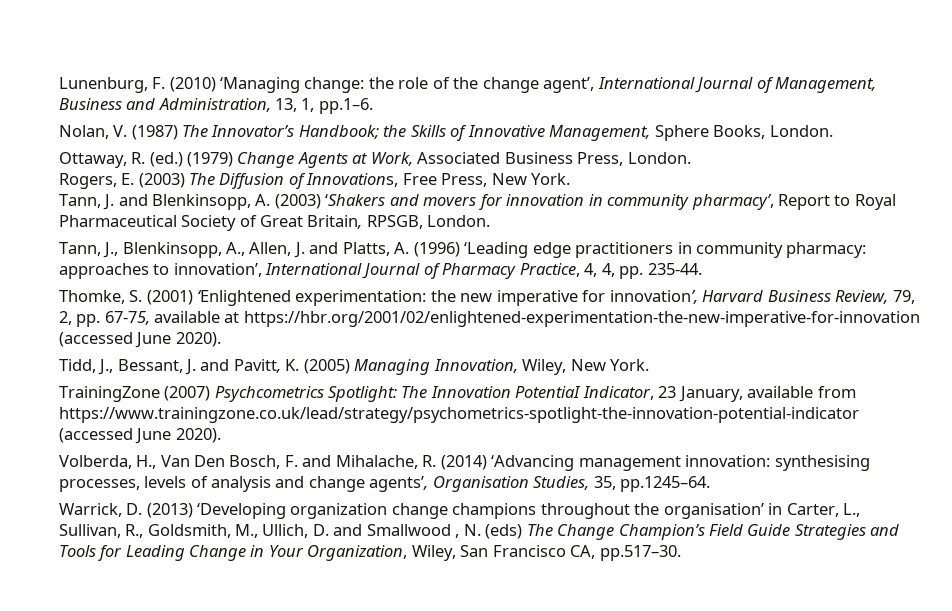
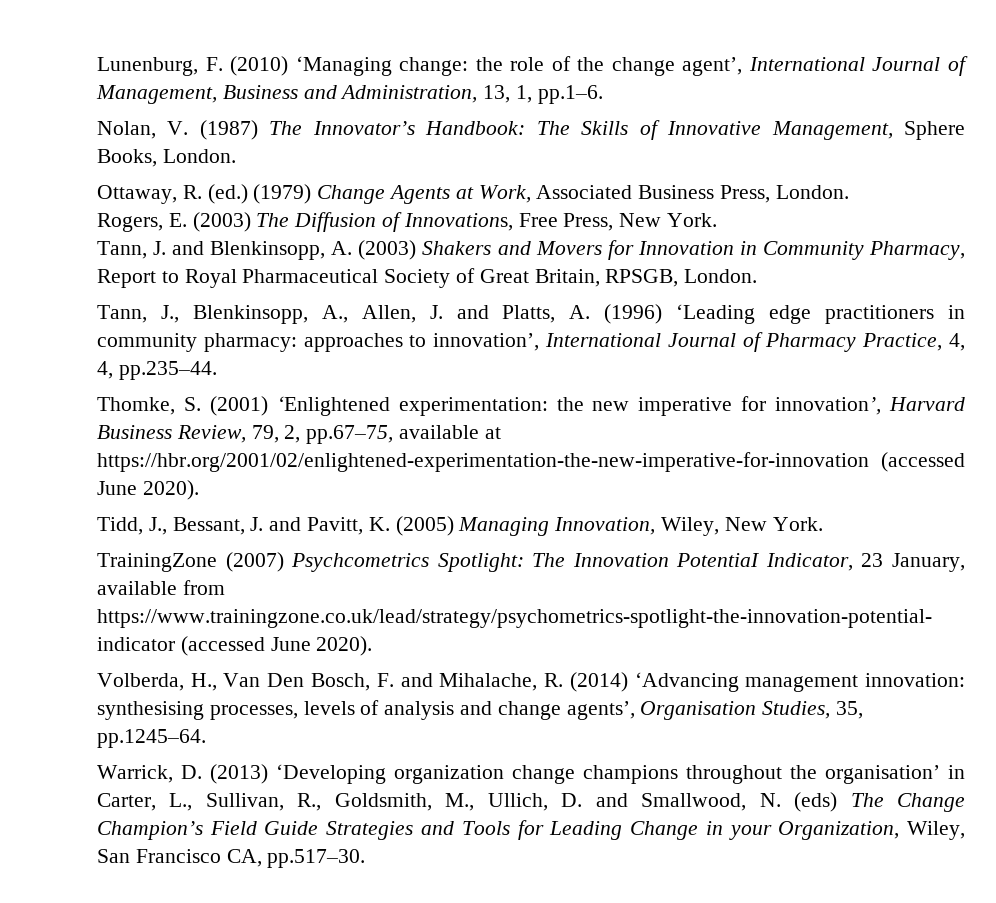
- Nolan, V. (1987) The Innovator’s Handbook; the Skills of Innovative Management, Sphere Books, London.
+ Nolan, V. (1987) The Innovator’s Handbook: The Skills of Innovative Management, Sphere Books, London.
- Tann, J. and Blenkinsopp, A. (2003) ‘Shakers and movers for innovation in community pharmacy’, Report to Royal Pharmaceutical Society of Great Britain, RPSGB, London.
+ Tann, J. and Blenkinsopp, A. (2003) Shakers and Movers for Innovation in Community Pharmacy, Report to Royal Pharmaceutical Society of Great Britain, RPSGB, London.
- Tann, J., Blenkinsopp, A., Allen, J. and Platts, A. (1996) ‘Leading edge practitioners in community pharmacy: approaches to innovation’, International Journal of Pharmacy Practice, 4, 4, pp. 235-44.
+ Tann, J., Blenkinsopp, A., Allen, J. and Platts, A. (1996) ‘Leading edge practitioners in community pharmacy: approaches to innovation’, International Journal of Pharmacy Practice, 4, 4, pp.235–44.
- Thomke, S. (2001) ‘Enlightened experimentation: the new imperative for innovation’, Harvard Business Review, 79, 2, pp. 67-75, available at https://hbr.org/2001/02/enlightened-experimentation-the-new-imperative-for-innovation (accessed June 2020).
+ Thomke, S. (2001) ‘Enlightened experimentation: the new imperative for innovation’, Harvard Business Review, 79, 2, pp.67–75, available at https://hbr.org/2001/02/enlightened-experimentation-the-new-imperative-for-innovation (accessed June 2020).
- Warrick, D. (2013) ‘Developing organization change champions throughout the organisation’ in Carter, L., Sullivan, R., Goldsmith, M., Ullich, D. and Smallwood , N. (eds) The Change Champion’s Field Guide Strategies and Tools for Leading Change in Your Organization, Wiley, San Francisco CA, pp.517–30.
+ Warrick, D. (2013) ‘Developing organization change champions throughout the organisation’ in Carter, L., Sullivan, R., Goldsmith, M., Ullich, D. and Smallwood, N. (eds) The Change Champion’s Field Guide Strategies and Tools for Leading Change in your Organization, Wiley, San Francisco CA, pp.517–30.

